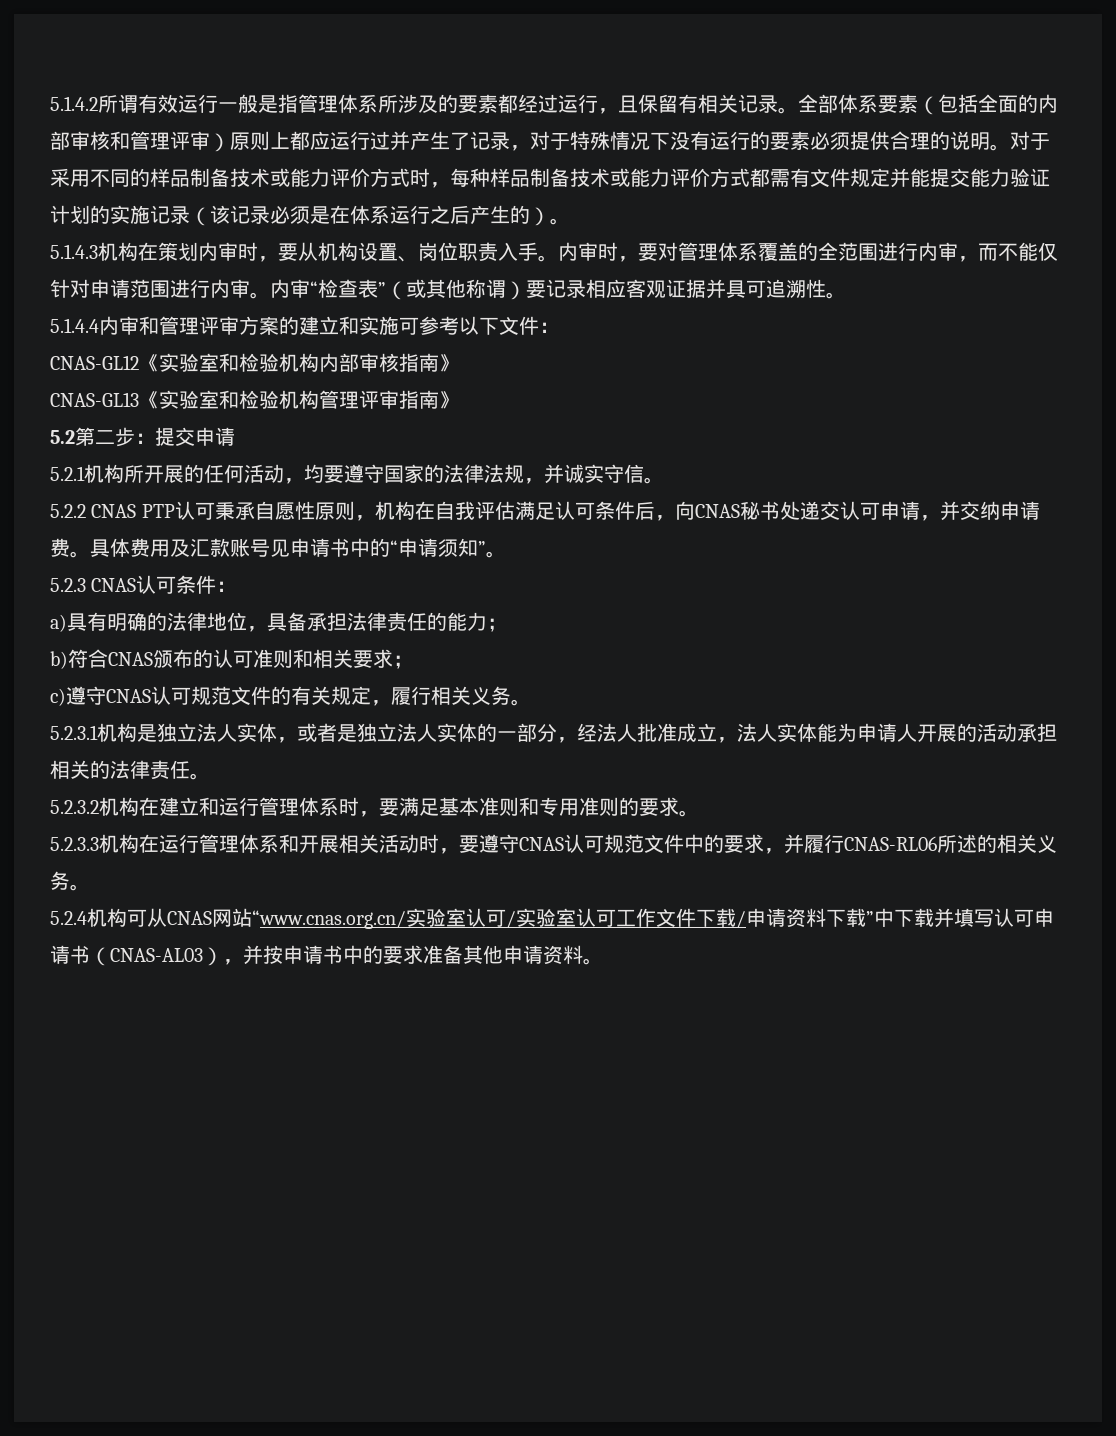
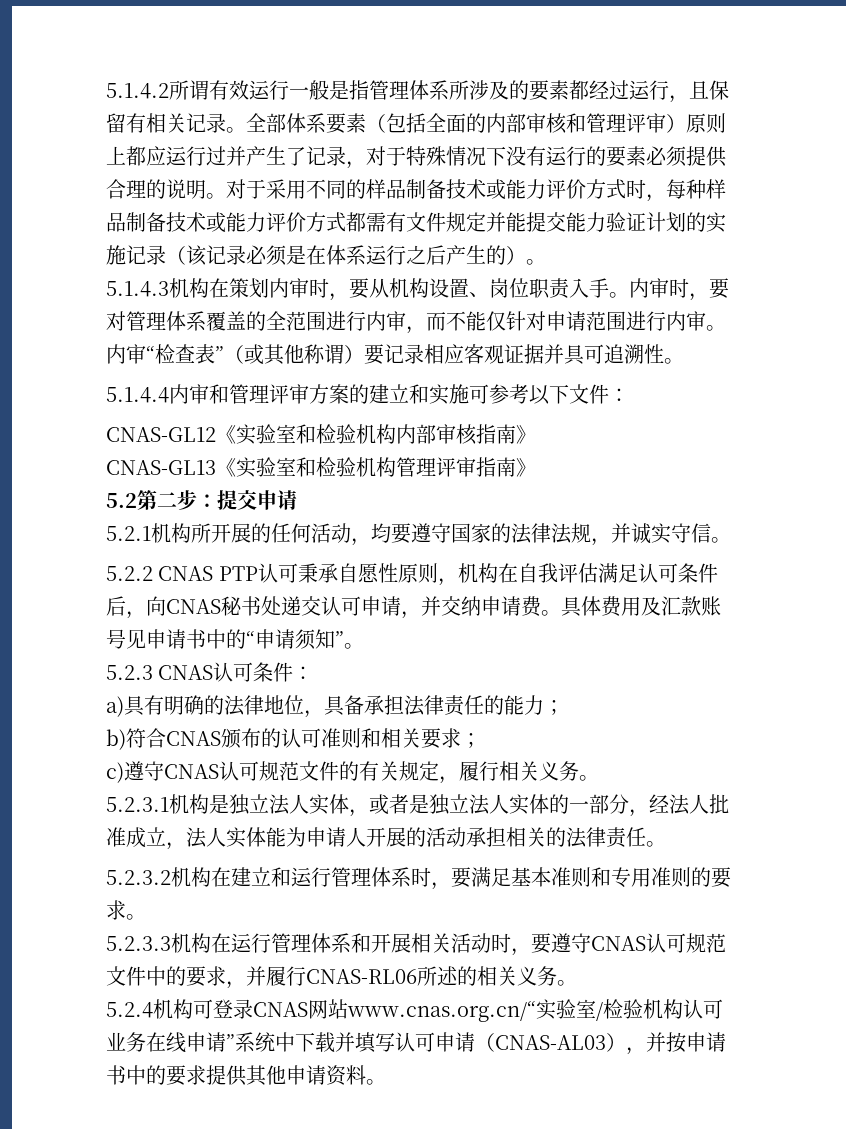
- 5.2.4机构可从CNAS网站“www.cnas.org.cn/实验室认可/实验室认可工作文件下载/申请资料下载”中下载并填写认可申请书（CNAS-AL03），并按申请书中的要求准备其他申请资料。
+ 5.2.4机构可登录CNAS网站www.cnas.org.cn/“实验室/检验机构认可业务在线申请”系统中下载并填写认可申请（CNAS-AL03），并按申请书中的要求提供其他申请资料。

